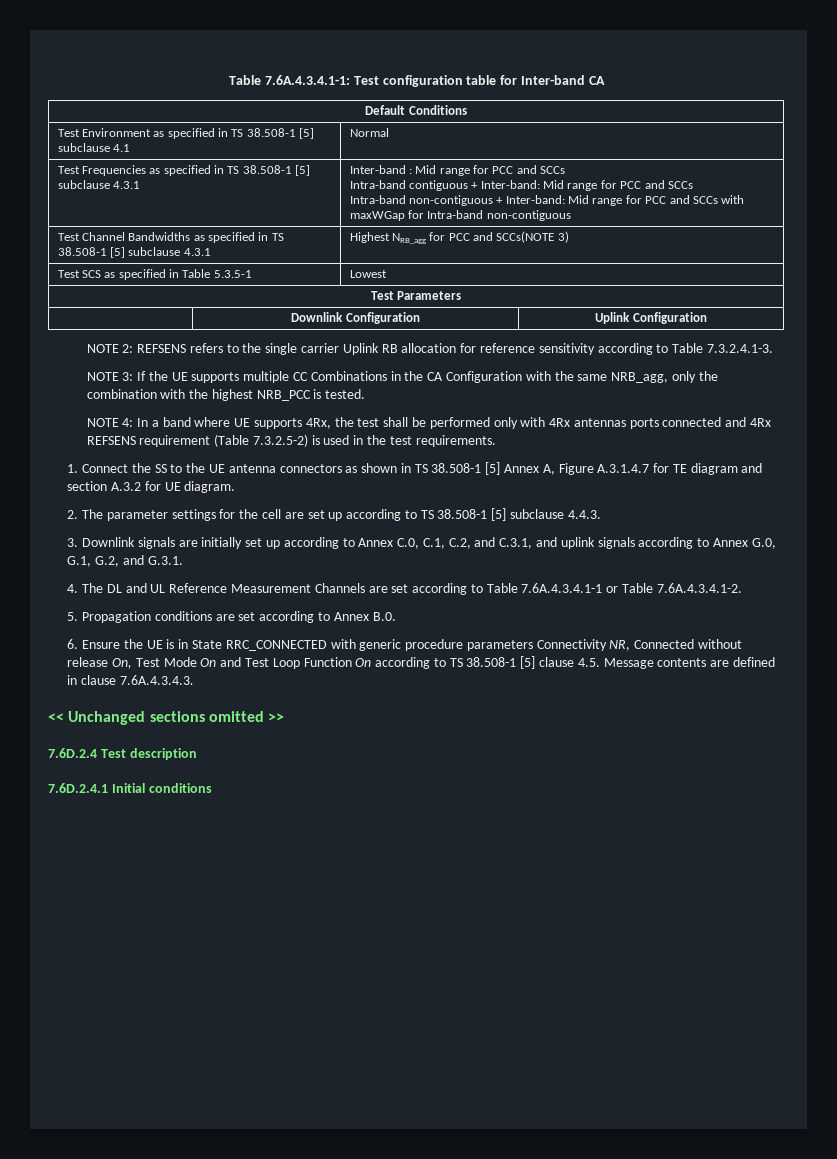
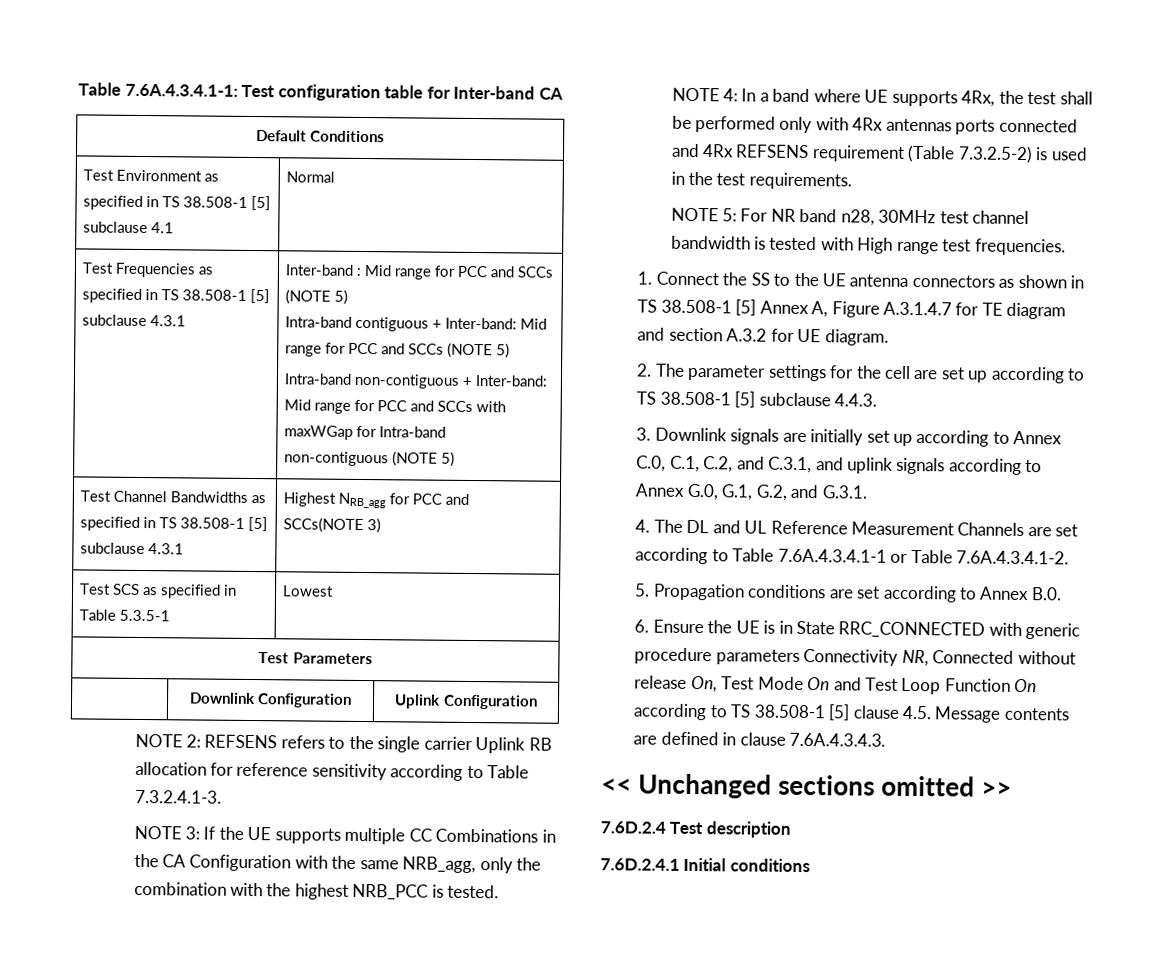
- Inter-band : Mid range for PCC and SCCs
+ Inter-band : Mid range for PCC and SCCs (NOTE 5)
- Intra-band contiguous + Inter-band: Mid range for PCC and SCCs
+ Intra-band contiguous + Inter-band: Mid range for PCC and SCCs (NOTE 5)
- Intra-band non-contiguous + Inter-band: Mid range for PCC and SCCs with maxWGap for Intra-band non-contiguous
+ Intra-band non-contiguous + Inter-band: Mid range for PCC and SCCs with maxWGap for Intra-band non-contiguous (NOTE 5)
+ NOTE 5: For NR band n28, 30MHz test channel bandwidth is tested with High range test frequencies.

